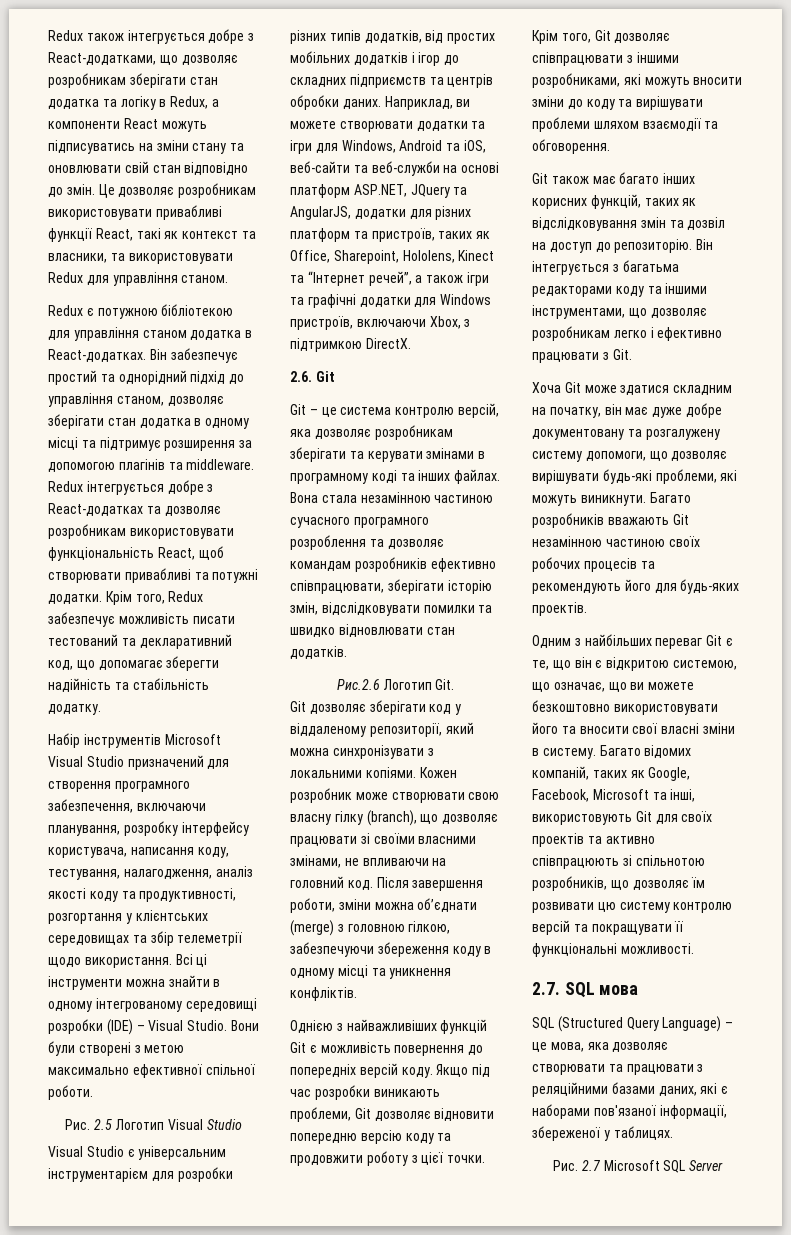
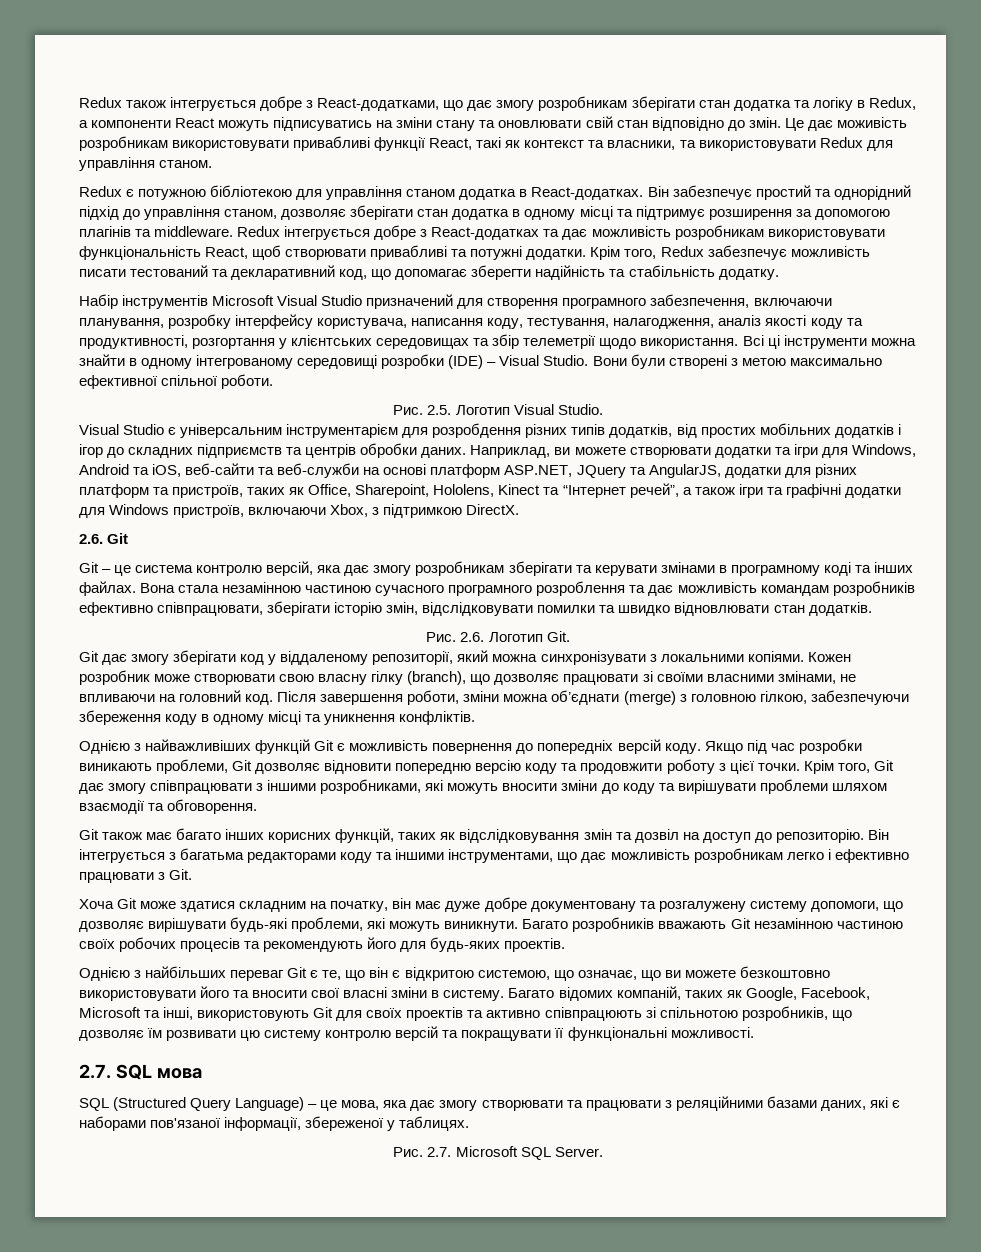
- Redux також інтегрується добре з React-додатками, що дозволяє розробникам зберігати стан додатка та логіку в Redux, а компоненти React можуть підписуватись на зміни стану та оновлювати свій стан відповідно до змін.
+ Redux також інтегрується добре з React-додатками, що дає змогу розробникам зберігати стан додатка та логіку в Redux, а компоненти React можуть підписуватись на зміни стану та оновлювати свій стан відповідно до змін.
- Це дозволяє розробникам використовувати привабливі функції React, такі як контекст та власники, та використовувати Redux для управління станом.
+ Це дає моживість розробникам використовувати привабливі функції React, такі як контекст та власники, та використовувати Redux для управління станом.
- Redux інтегрується добре з React-додатках та дозволяє розробникам використовувати функціональність React, щоб створювати привабливі та потужні додатки.
+ Redux інтегрується добре з React-додатках та дає можливість розробникам використовувати функціональність React, щоб створювати привабливі та потужні додатки.
- Рис. 2.5 Логотип Visual Studio
+ Рис. 2.5. Логотип Visual Studio.
- Visual Studio є універсальним інструментарієм для розробки різних типів додатків, від простих мобільних додатків і ігор до складних підприємств та центрів обробки даних.
+ Visual Studio є універсальним інструментарієм для розробдення різних типів додатків, від простих мобільних додатків і ігор до складних підприємств та центрів обробки даних.
- Git – це система контролю версій, яка дозволяє розробникам зберігати та керувати змінами в програмному коді та інших файлах.
+ Git – це система контролю версій, яка дає змогу розробникам зберігати та керувати змінами в програмному коді та інших файлах.
- Вона стала незамінною частиною сучасного програмного розроблення та дозволяє командам розробників ефективно співпрацювати, зберігати історію змін, відслідковувати помилки та швидко відновлювати стан додатків.
+ Вона стала незамінною частиною сучасного програмного розроблення та дає можливість командам розробників ефективно співпрацювати, зберігати історію змін, відслідковувати помилки та швидко відновлювати стан додатків.
- Рис.2.6 Логотип Git.
+ Рис. 2.6. Логотип Git.
- Git дозволяє зберігати код у віддаленому репозиторії, який можна синхронізувати з локальними копіями.
+ Git дає змогу зберігати код у віддаленому репозиторії, який можна синхронізувати з локальними копіями.
- Крім того, Git дозволяє співпрацювати з іншими розробниками, які можуть вносити зміни до коду та вирішувати проблеми шляхом взаємодії та обговорення.
+ Крім того, Git дає змогу співпрацювати з іншими розробниками, які можуть вносити зміни до коду та вирішувати проблеми шляхом взаємодії та обговорення.
- Він інтегрується з багатьма редакторами коду та іншими інструментами, що дозволяє розробникам легко і ефективно працювати з Git.
+ Він інтегрується з багатьма редакторами коду та іншими інструментами, що дає можливість розробникам легко і ефективно працювати з Git.
- Одним з найбільших переваг Git є те, що він є відкритою системою, що означає, що ви можете безкоштовно використовувати його та вносити свої власні зміни в систему.
+ Однією з найбільших переваг Git є те, що він є відкритою системою, що означає, що ви можете безкоштовно використовувати його та вносити свої власні зміни в систему.
- SQL (Structured Query Language) – це мова, яка дозволяє створювати та працювати з реляційними базами даних, які є наборами пов'язаної інформації, збереженої у таблицях.
+ SQL (Structured Query Language) – це мова, яка дає змогу створювати та працювати з реляційними базами даних, які є наборами пов'язаної інформації, збереженої у таблицях.
- Рис. 2.7 Microsoft SQL Server
+ Рис. 2.7. Microsoft SQL Server.

